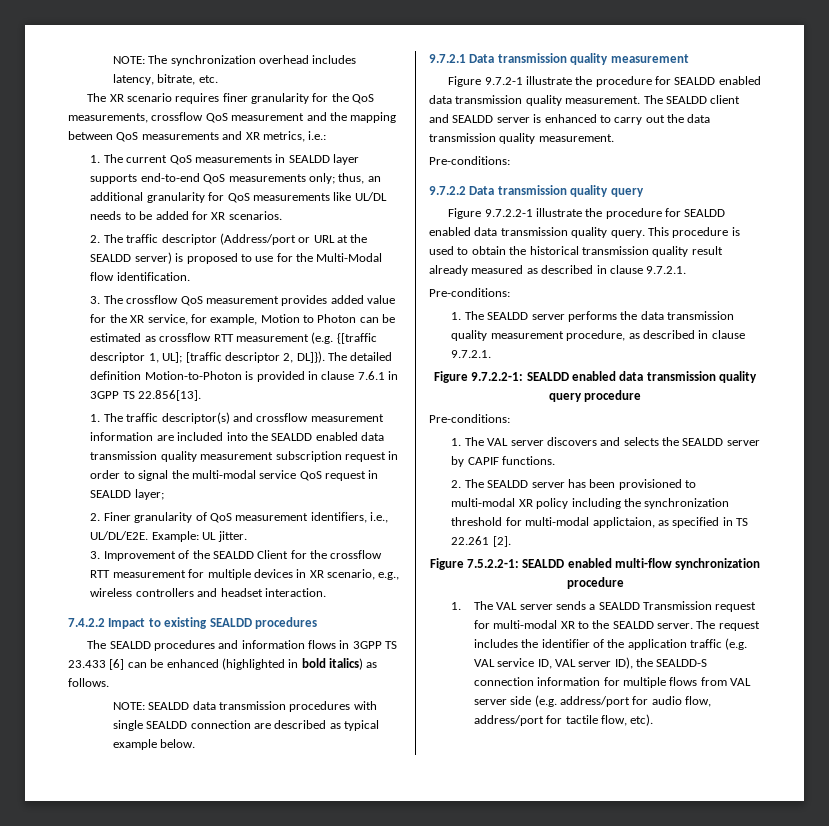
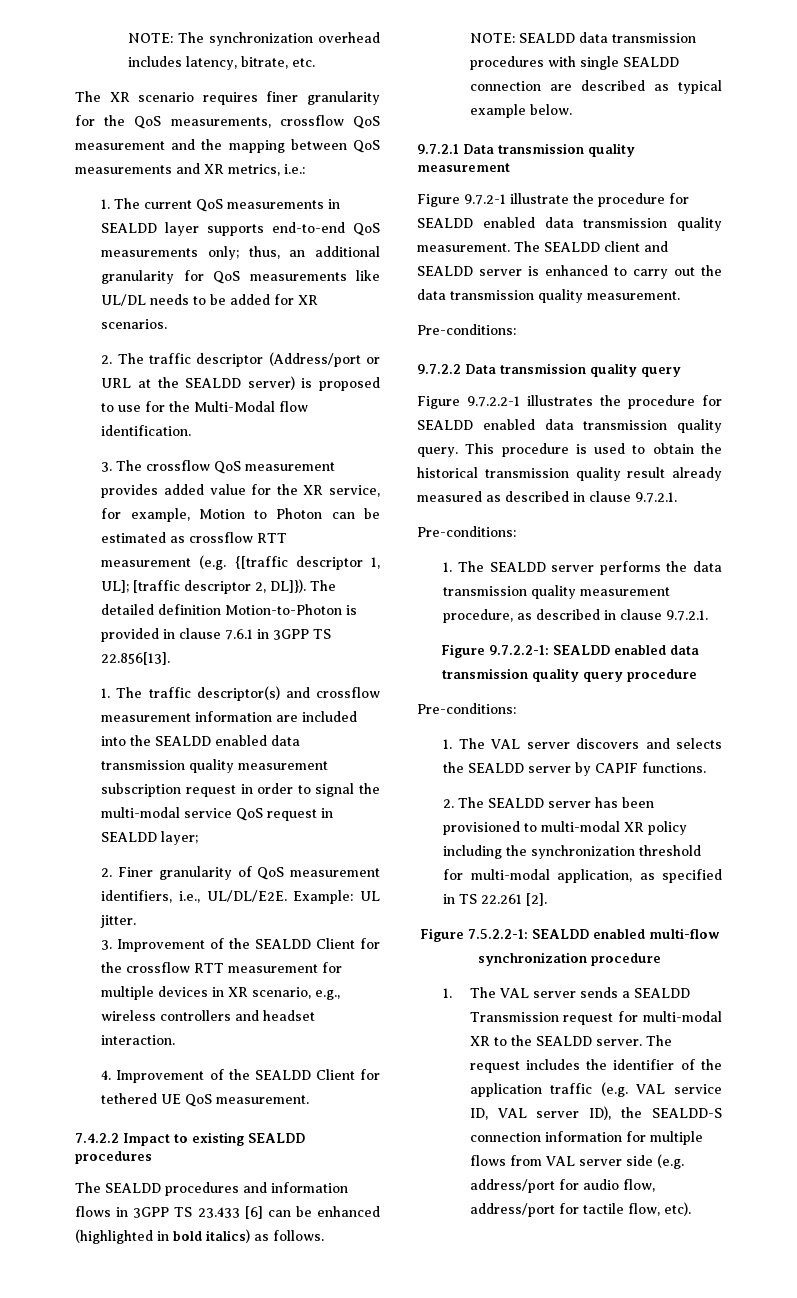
+ 4. Improvement of the SEALDD Client for tethered UE QoS measurement.
- Figure 9.7.2.2-1 illustrate the procedure for SEALDD enabled data transmission quality query.
+ Figure 9.7.2.2-1 illustrates the procedure for SEALDD enabled data transmission quality query.
- 2. The SEALDD server has been provisioned to multi-modal XR policy including the synchronization threshold for multi-modal applictaion, as specified in TS 22.261 [2].
+ 2. The SEALDD server has been provisioned to multi-modal XR policy including the synchronization threshold for multi-modal application, as specified in TS 22.261 [2].

